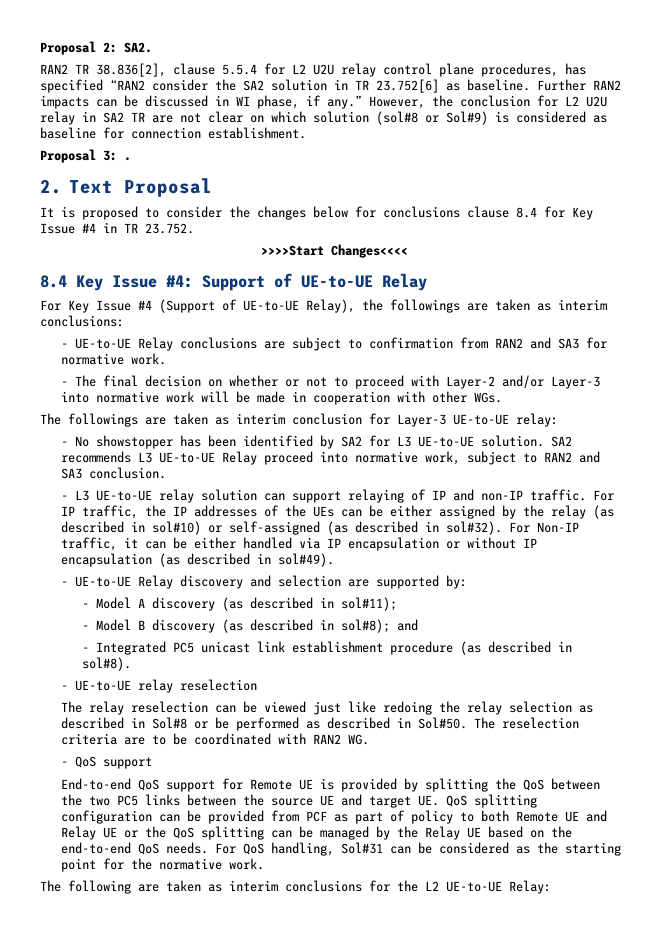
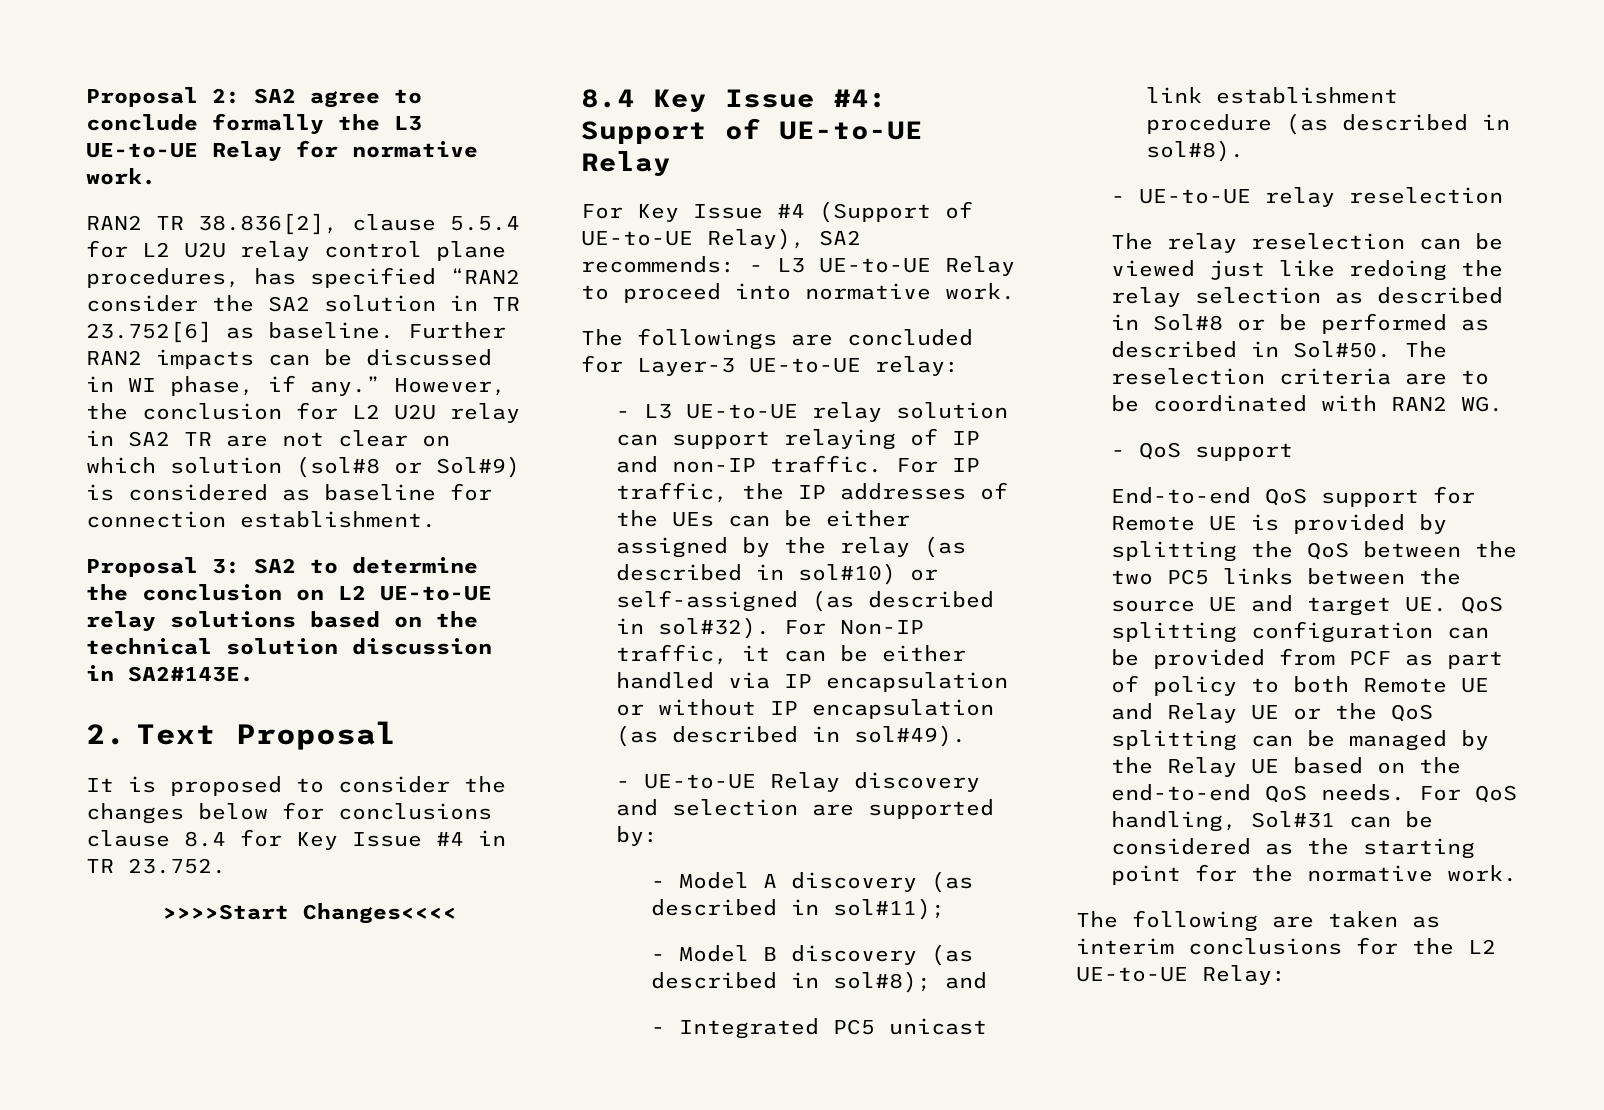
- Proposal 2: SA2.
+ Proposal 2: SA2 agree to conclude formally the L3 UE-to-UE Relay for normative work.
- Proposal 3: .
+ Proposal 3: SA2 to determine the conclusion on L2 UE-to-UE relay solutions based on the technical solution discussion in SA2#143E.
- For Key Issue #4 (Support of UE-to-UE Relay), the followings are taken as interim conclusions:
- - UE-to-UE Relay conclusions are subject to confirmation from RAN2 and SA3 for normative work.
- - The final decision on whether or not to proceed with Layer-2 and/or Layer-3 into normative work will be made in cooperation with other WGs.
+ For Key Issue #4 (Support of UE-to-UE Relay), SA2 recommends: - L3 UE-to-UE Relay to proceed into normative work.
- The followings are taken as interim conclusion for Layer-3 UE-to-UE relay:
+ The followings are concluded for Layer-3 UE-to-UE relay:
- - No showstopper has been identified by SA2 for L3 UE-to-UE solution. SA2 recommends L3 UE-to-UE Relay proceed into normative work, subject to RAN2 and SA3 conclusion.

